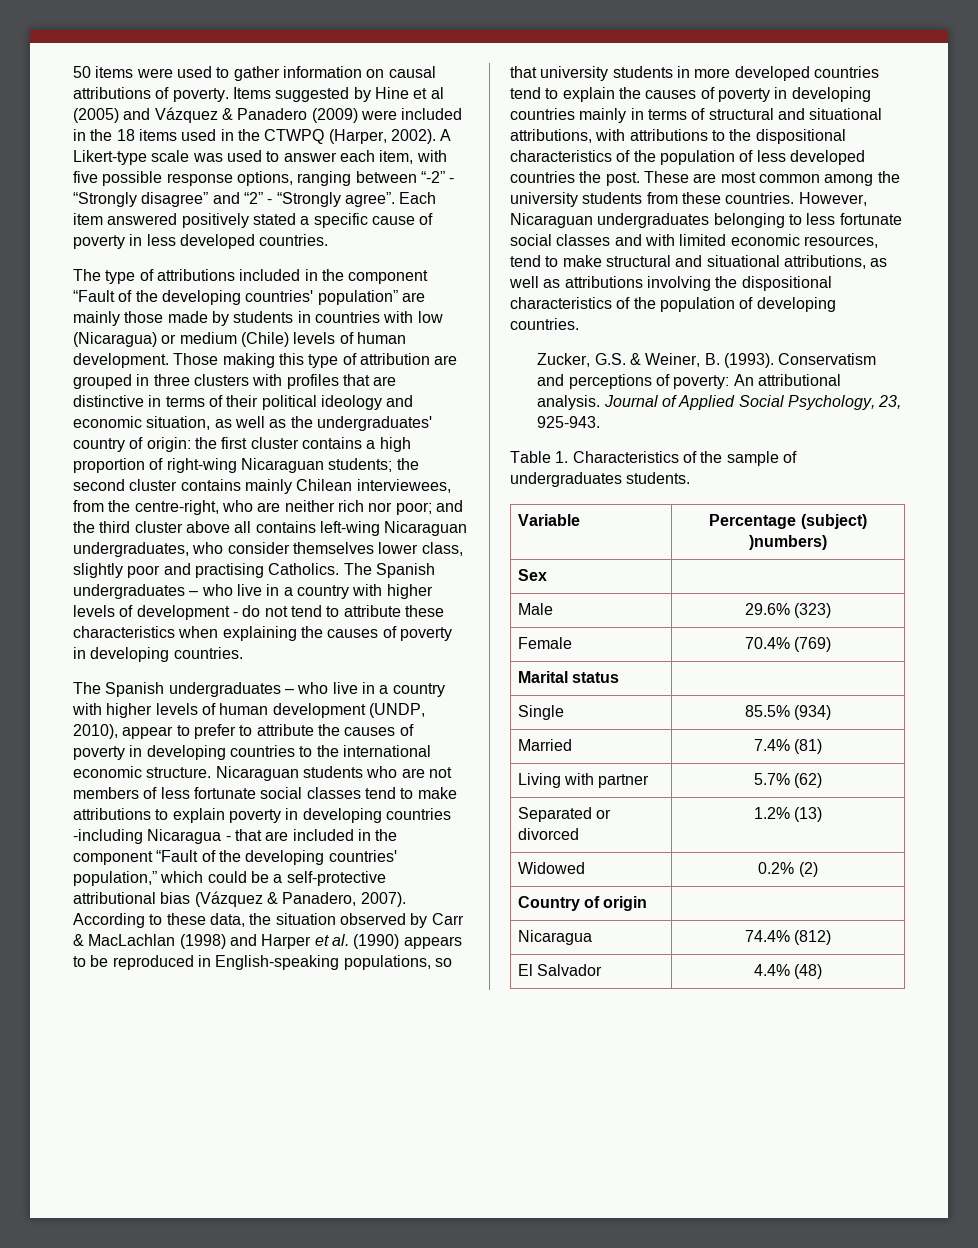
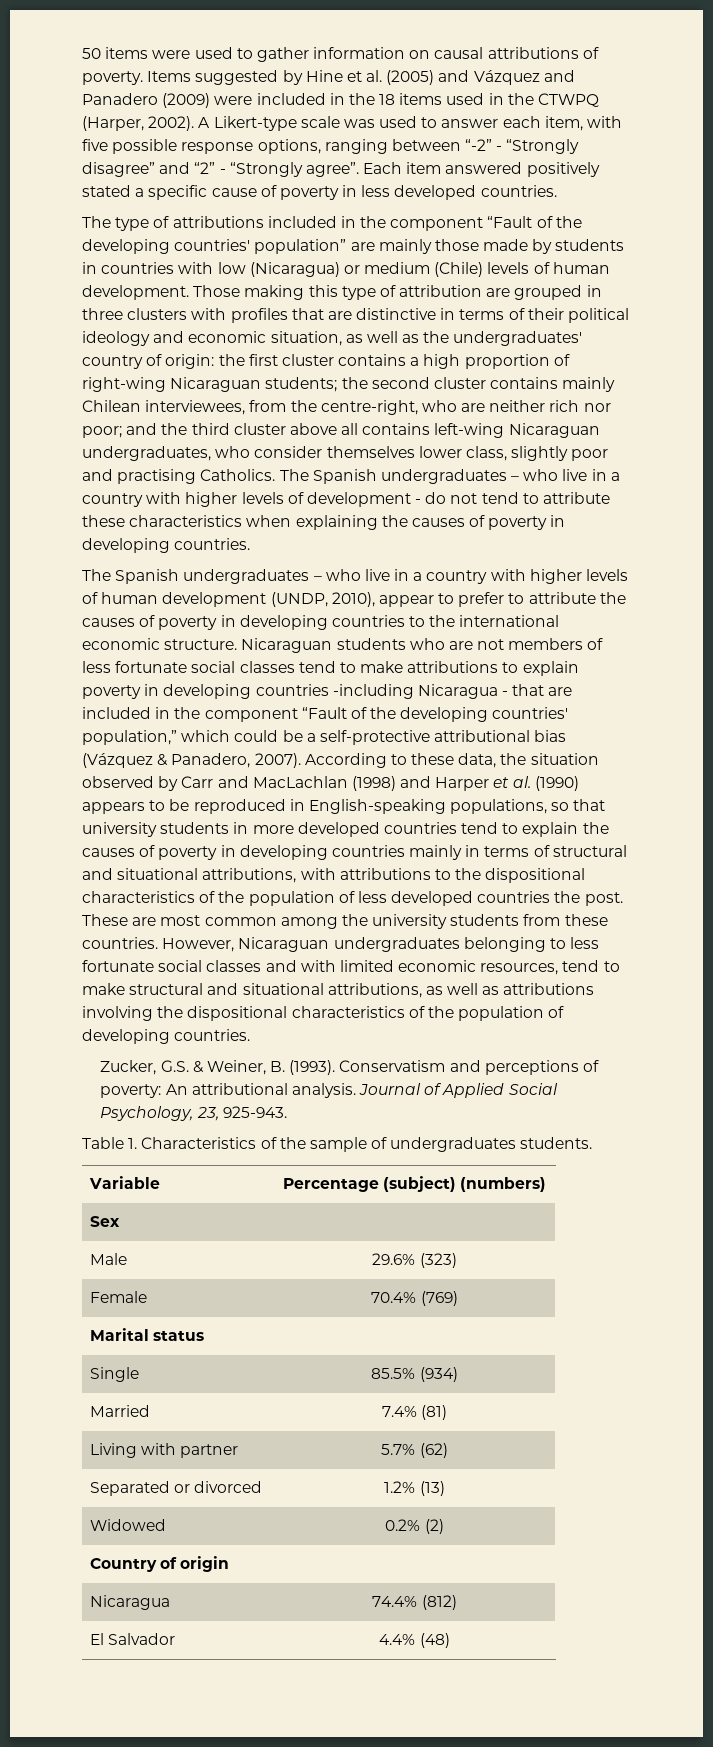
- Items suggested by Hine et al (2005) and Vázquez & Panadero (2009) were included in the 18 items used in the CTWPQ (Harper, 2002).
+ Items suggested by Hine et al. (2005) and Vázquez and Panadero (2009) were included in the 18 items used in the CTWPQ (Harper, 2002).
- According to these data, the situation observed by Carr & MacLachlan (1998) and Harper et al. (1990) appears to be reproduced in English-speaking populations, so that university students in more developed countries tend to explain the causes of poverty in developing countries mainly in terms of structural and situational attributions, with attributions to the dispositional characteristics of the population of less developed countries the post.
+ According to these data, the situation observed by Carr and MacLachlan (1998) and Harper et al. (1990) appears to be reproduced in English-speaking populations, so that university students in more developed countries tend to explain the causes of poverty in developing countries mainly in terms of structural and situational attributions, with attributions to the dispositional characteristics of the population of less developed countries the post.
- Variable | Percentage (subject) )numbers)
+ Variable | Percentage (subject) (numbers)

